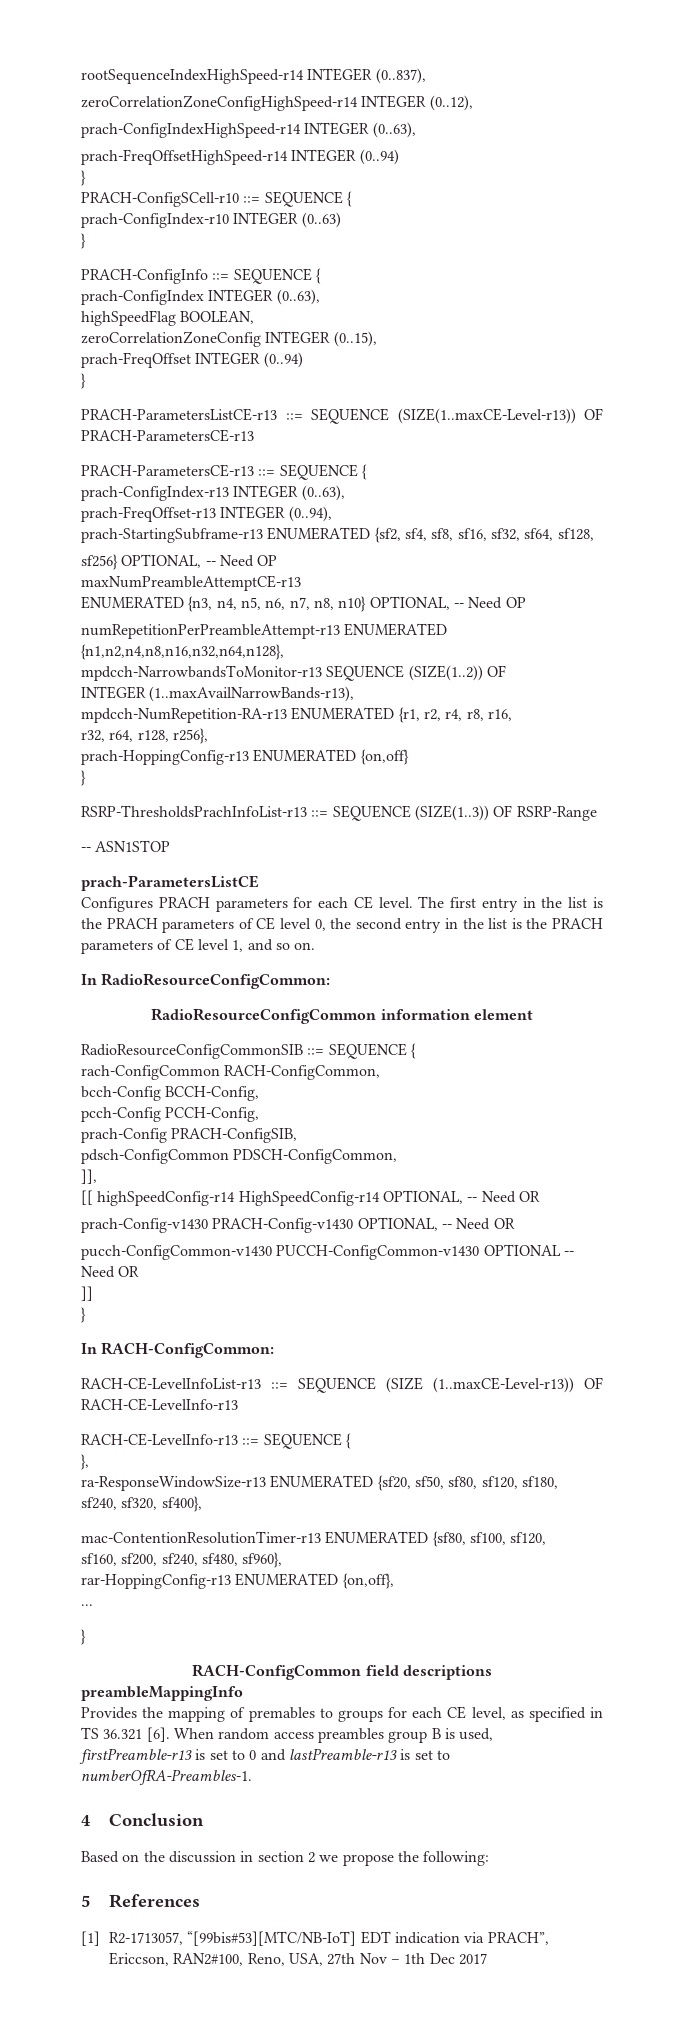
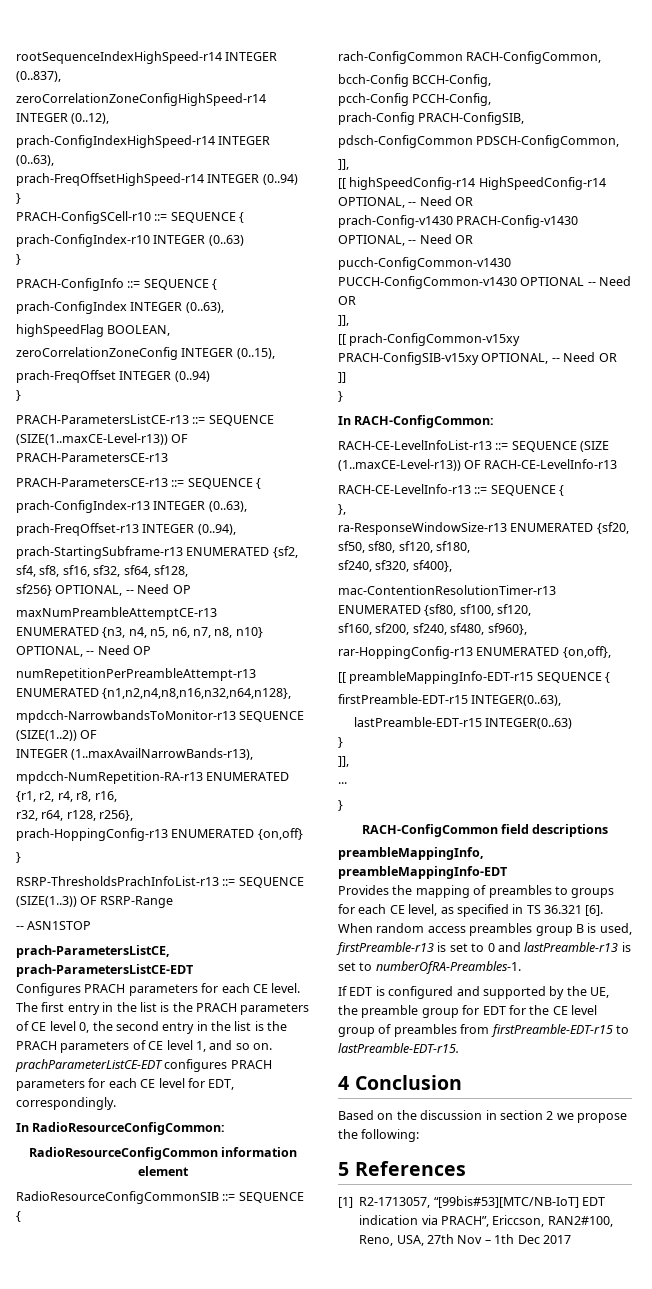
- prach-ParametersListCE
+ prach-ParametersListCE, prach-ParametersListCE-EDT
- The first entry in the list is the PRACH parameters of CE level 0, the second entry in the list is the PRACH parameters of CE level 1, and so on.
+ The first entry in the list is the PRACH parameters of CE level 0, the second entry in the list is the PRACH parameters of CE level 1, and so on. prachParameterListCE-EDT configures PRACH parameters for each CE level for EDT, correspondingly.
  pucch-ConfigCommon-v1430 PUCCH-ConfigCommon-v1430 OPTIONAL -- Need OR
+ ]],
+ [[ prach-ConfigCommon-v15xy PRACH-ConfigSIB-v15xy OPTIONAL, -- Need OR
+ [[ preambleMappingInfo-EDT-r15 SEQUENCE {
+ firstPreamble-EDT-r15 INTEGER(0..63),
+ lastPreamble-EDT-r15 INTEGER(0..63)
+ }
+ ]],
- preambleMappingInfo
+ preambleMappingInfo, preambleMappingInfo-EDT
- Provides the mapping of premables to groups for each CE level, as specified in TS 36.321 [6].
+ Provides the mapping of preambles to groups for each CE level, as specified in TS 36.321 [6].
+ If EDT is configured and supported by the UE, the preamble group for EDT for the CE level group of preambles from firstPreamble-EDT-r15 to lastPreamble-EDT-r15.

